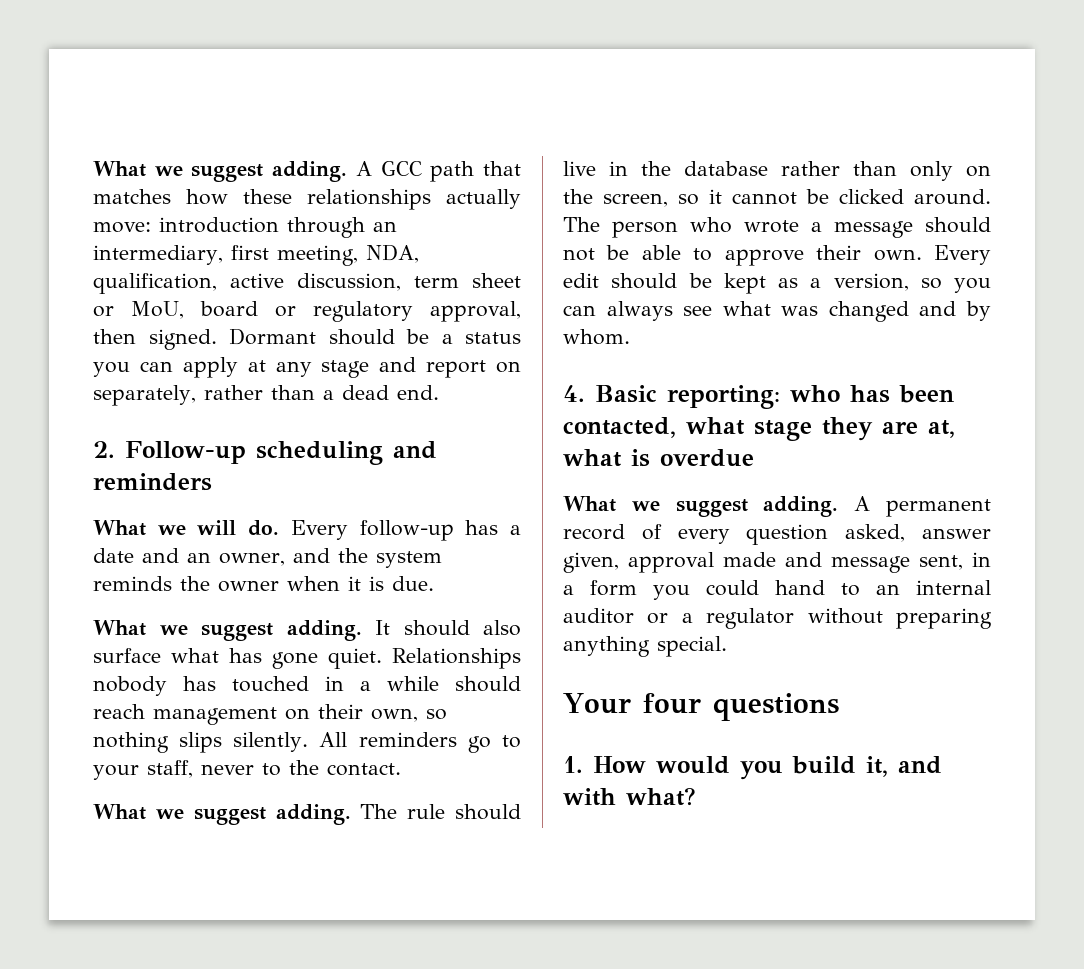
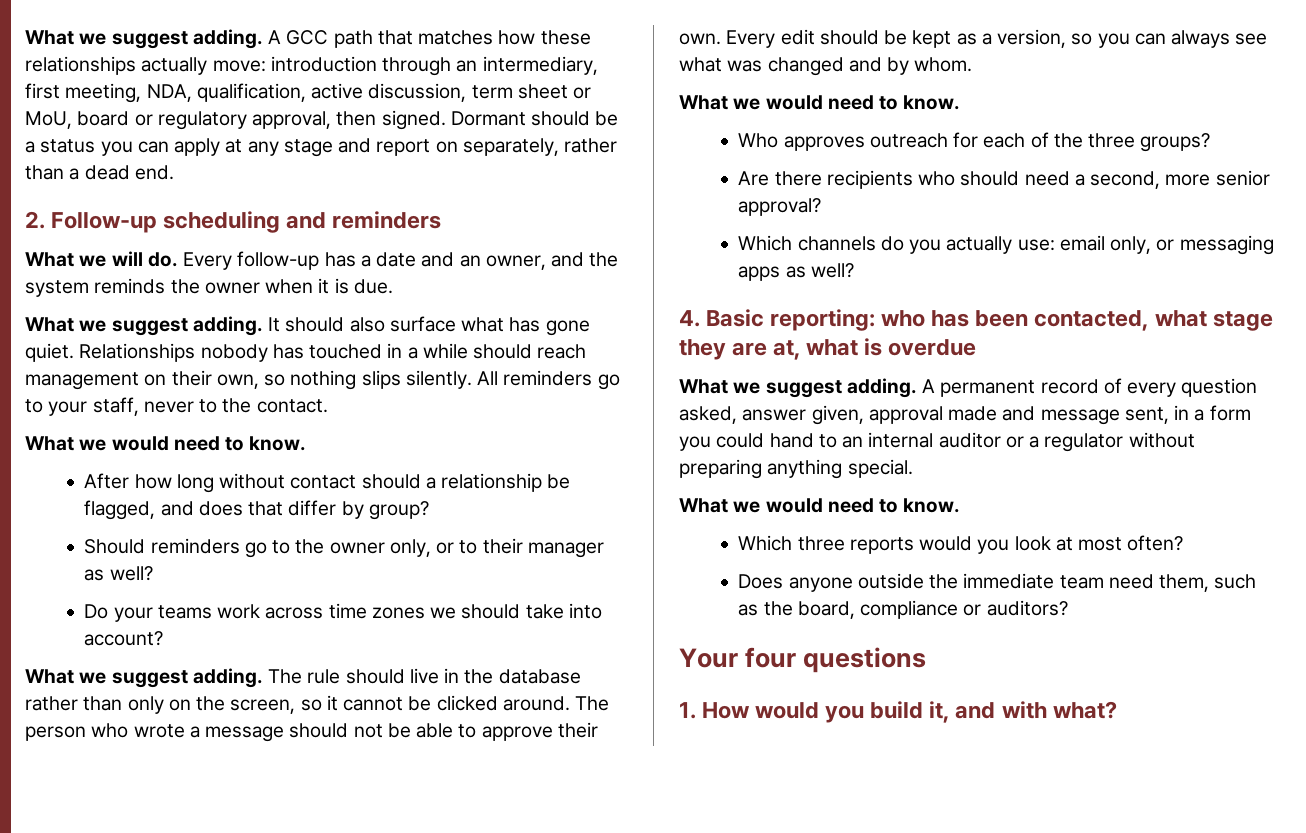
  All reminders go to your staff, never to the contact.
+ What we would need to know.
+ After how long without contact should a relationship be flagged, and does that differ by group?
+ Should reminders go to the owner only, or to their manager as well?
+ Do your teams work across time zones we should take into account?
  Every edit should be kept as a version, so you can always see what was changed and by whom.
+ What we would need to know.
+ Who approves outreach for each of the three groups?
+ Are there recipients who should need a second, more senior approval?
+ Which channels do you actually use: email only, or messaging apps as well?
  A permanent record of every question asked, answer given, approval made and message sent, in a form you could hand to an internal auditor or a regulator without preparing anything special.
+ What we would need to know.
+ Which three reports would you look at most often?
+ Does anyone outside the immediate team need them, such as the board, compliance or auditors?

